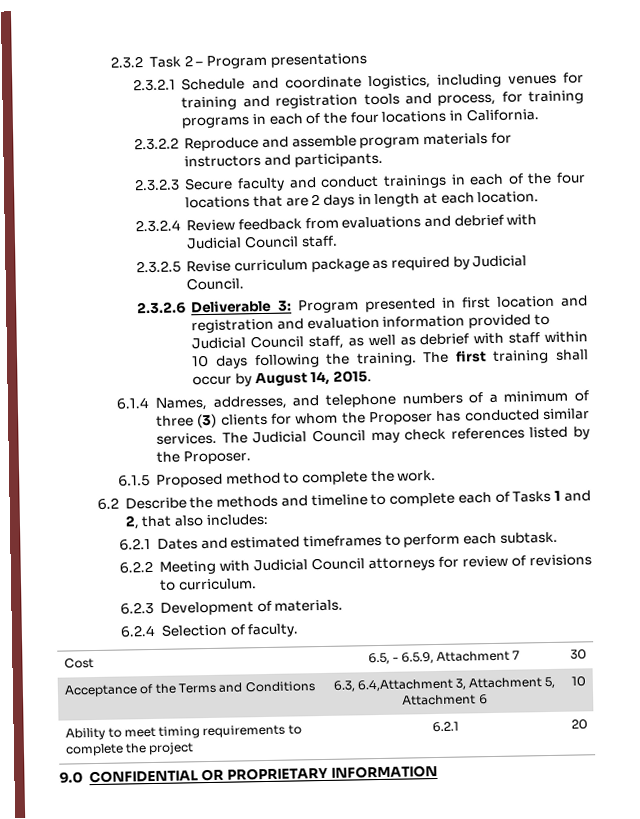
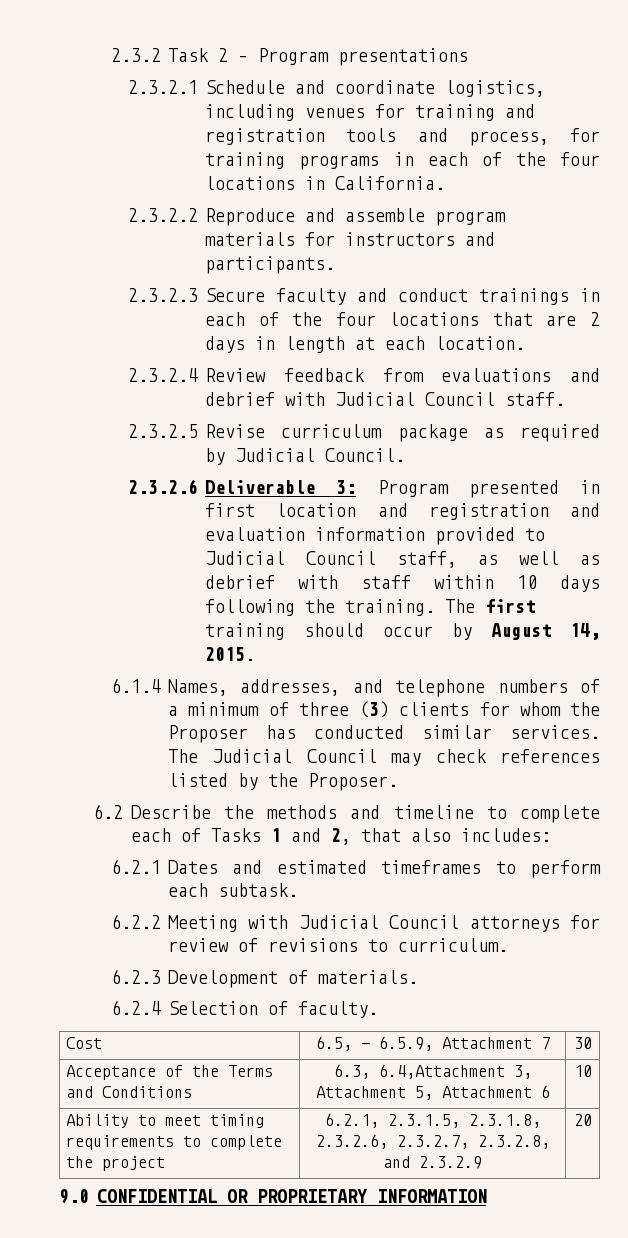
- The first training shall occur by August 14, 2015.
+ The first training should occur by August 14, 2015.
- 6.1.5 Proposed method to complete the work.
- Ability to meet timing requirements to complete the project | 6.2.1 | 20
+ Ability to meet timing requirements to complete the project | 6.2.1, 2.3.1.5, 2.3.1.8, 2.3.2.6, 2.3.2.7, 2.3.2.8, and 2.3.2.9 | 20

